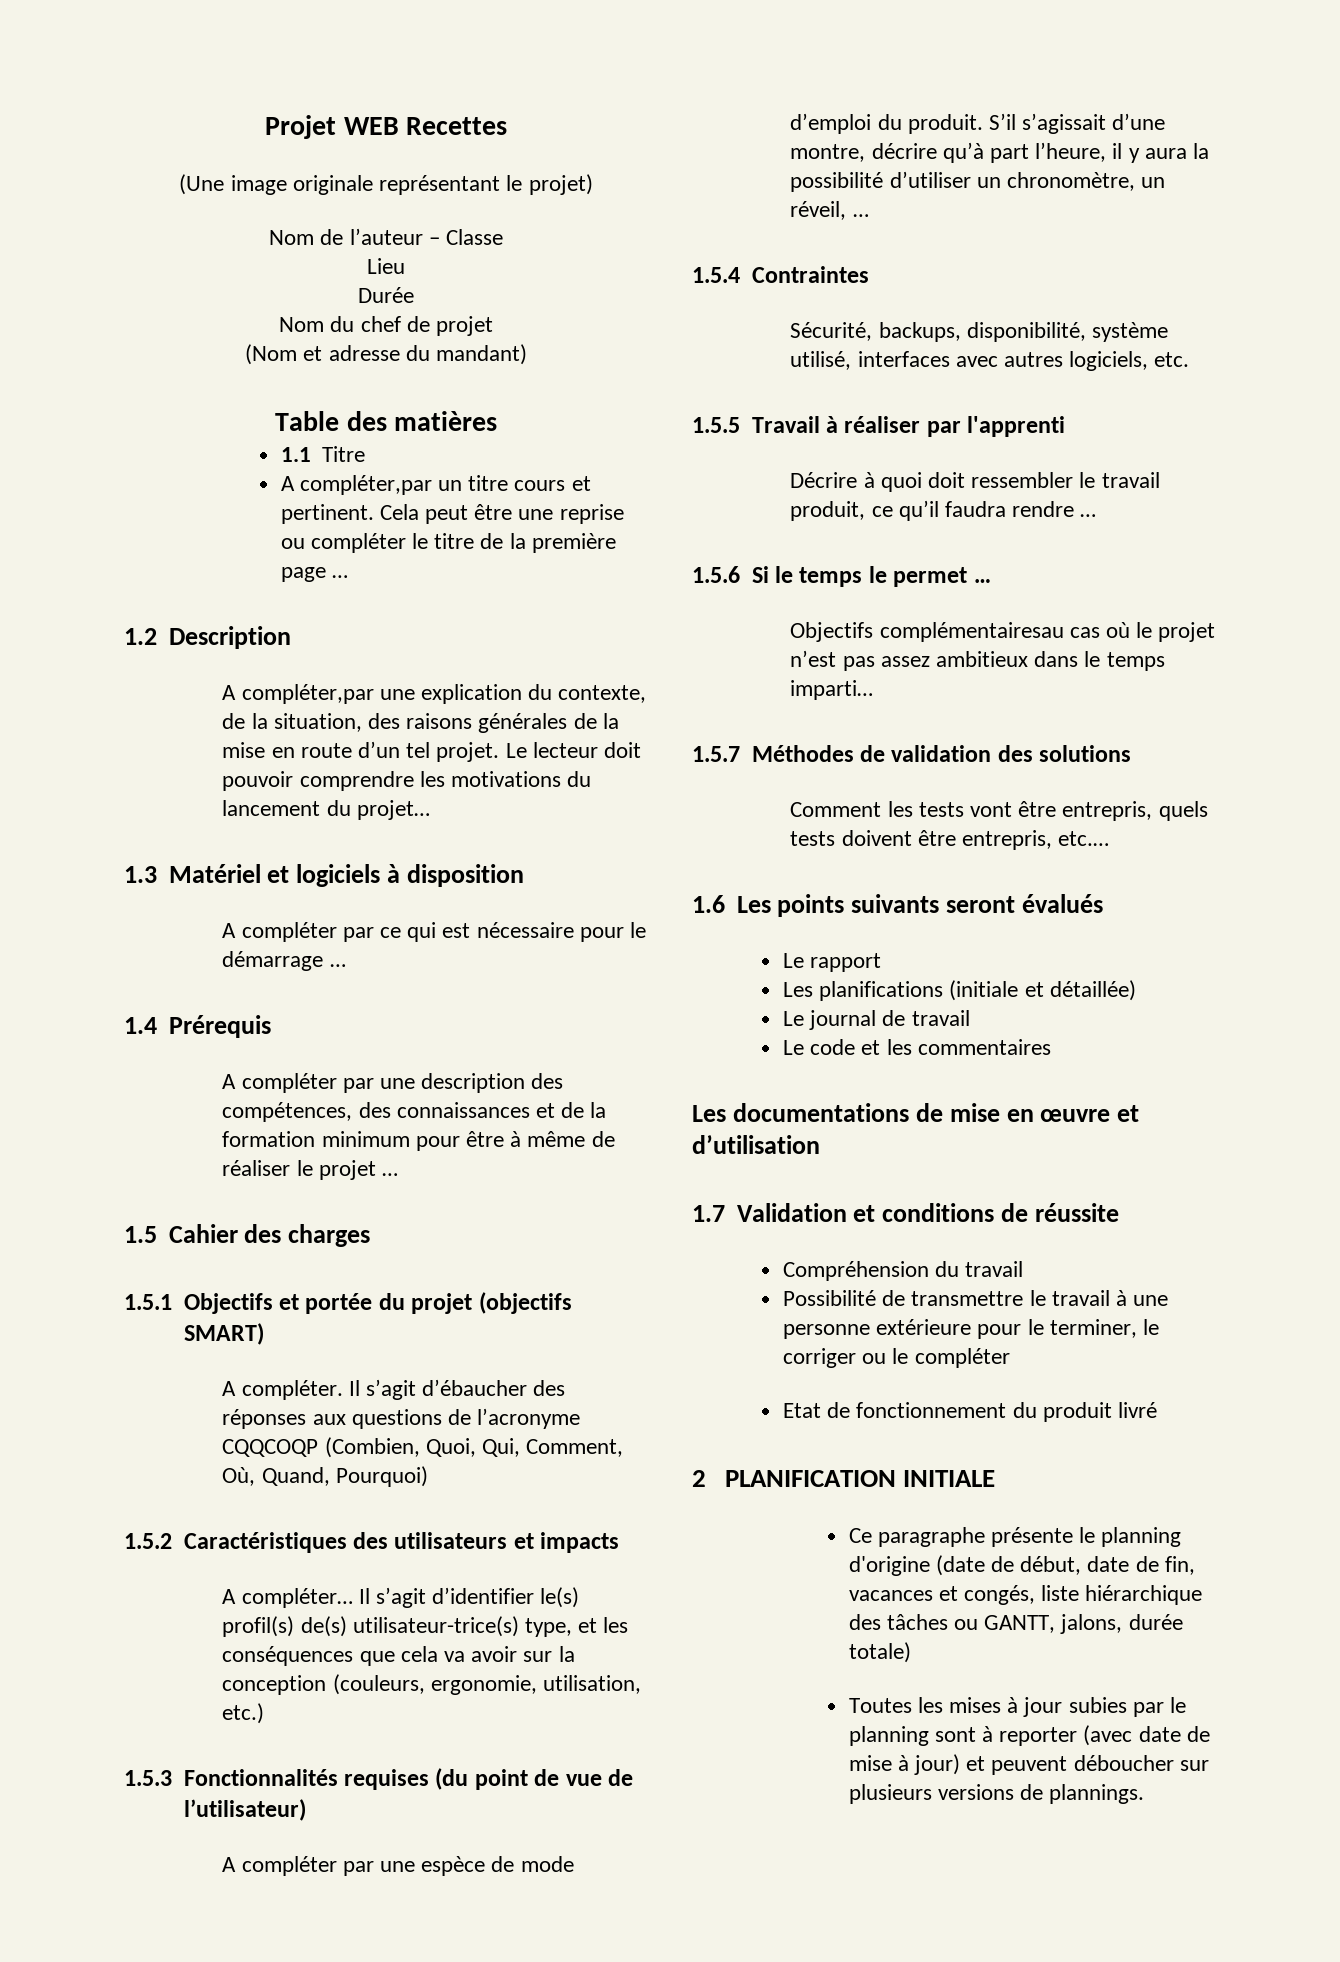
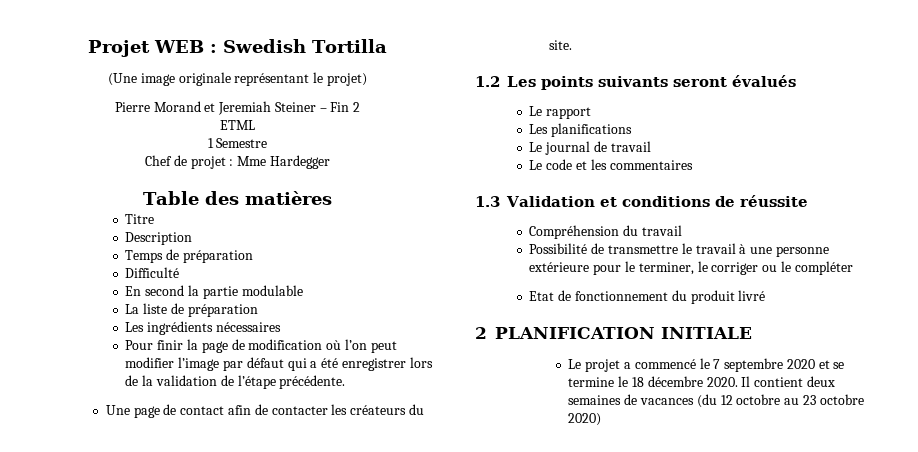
- Projet WEB Recettes
+ Projet WEB : Swedish Tortilla
- Nom de l’auteur – Classe
- Lieu
- Durée
- Nom du chef de projet
- (Nom et adresse du mandant)
+ Pierre Morand et Jeremiah Steiner – Fin 2
+ ETML
+ 1 Semestre
+ Chef de projet : Mme Hardegger
- 1.1 Titre
+ Titre
- A compléter,par un titre cours et pertinent. Cela peut être une reprise ou compléter le titre de la première page …
- 1.2 Description
- A compléter,par une explication du contexte, de la situation, des raisons générales de la mise en route d’un tel projet. Le lecteur doit pouvoir comprendre les motivations du lancement du projet…
- 1.3 Matériel et logiciels à disposition
- A compléter par ce qui est nécessaire pour le démarrage …
- 1.4 Prérequis
- A compléter par une description des compétences, des connaissances et de la formation minimum pour être à même de réaliser le projet …
- 1.5 Cahier des charges
- 1.5.1 Objectifs et portée du projet (objectifs SMART)
- A compléter. Il s’agit d’ébaucher des réponses aux questions de l’acronyme CQQCOQP (Combien, Quoi, Qui, Comment, Où, Quand, Pourquoi)
- 1.5.2 Caractéristiques des utilisateurs et impacts
- A compléter… Il s’agit d’identifier le(s) profil(s) de(s) utilisateur-trice(s) type, et les conséquences que cela va avoir sur la conception (couleurs, ergonomie, utilisation, etc.)
- 1.5.3 Fonctionnalités requises (du point de vue de l’utilisateur)
- A compléter par une espèce de mode d’emploi du produit. S’il s’agissait d’une montre, décrire qu’à part l’heure, il y aura la possibilité d’utiliser un chronomètre, un réveil, …
- 1.5.4 Contraintes
- Sécurité, backups, disponibilité, système utilisé, interfaces avec autres logiciels, etc.
- 1.5.5 Travail à réaliser par l'apprenti
- Décrire à quoi doit ressembler le travail produit, ce qu’il faudra rendre …
- 1.5.6 Si le temps le permet …
- Objectifs complémentairesau cas où le projet n’est pas assez ambitieux dans le temps imparti…
- 1.5.7 Méthodes de validation des solutions
- Comment les tests vont être entrepris, quels tests doivent être entrepris, etc.…
- 1.6 Les points suivants seront évalués
+ Description
+ Temps de préparation
+ Difficulté
+ En second la partie modulable
+ La liste de préparation
+ Les ingrédients nécessaires
+ Pour finir la page de modification où l’on peut modifier l’image par défaut qui a été enregistrer lors de la validation de l’étape précédente.
+ Une page de contact afin de contacter les créateurs du site.
+ 1.2 Les points suivants seront évalués
- Les planifications (initiale et détaillée)
+ Les planifications
- Les documentations de mise en œuvre et d’utilisation
- 1.7 Validation et conditions de réussite
+ 1.3 Validation et conditions de réussite
- Ce paragraphe présente le planning d'origine (date de début, date de fin, vacances et congés, liste hiérarchique des tâches ou GANTT, jalons, durée totale)
- Toutes les mises à jour subies par le planning sont à reporter (avec date de mise à jour) et peuvent déboucher sur plusieurs versions de plannings.
+ Le projet a commencé le 7 septembre 2020 et se termine le 18 décembre 2020. Il contient deux semaines de vacances (du 12 octobre au 23 octobre 2020)

